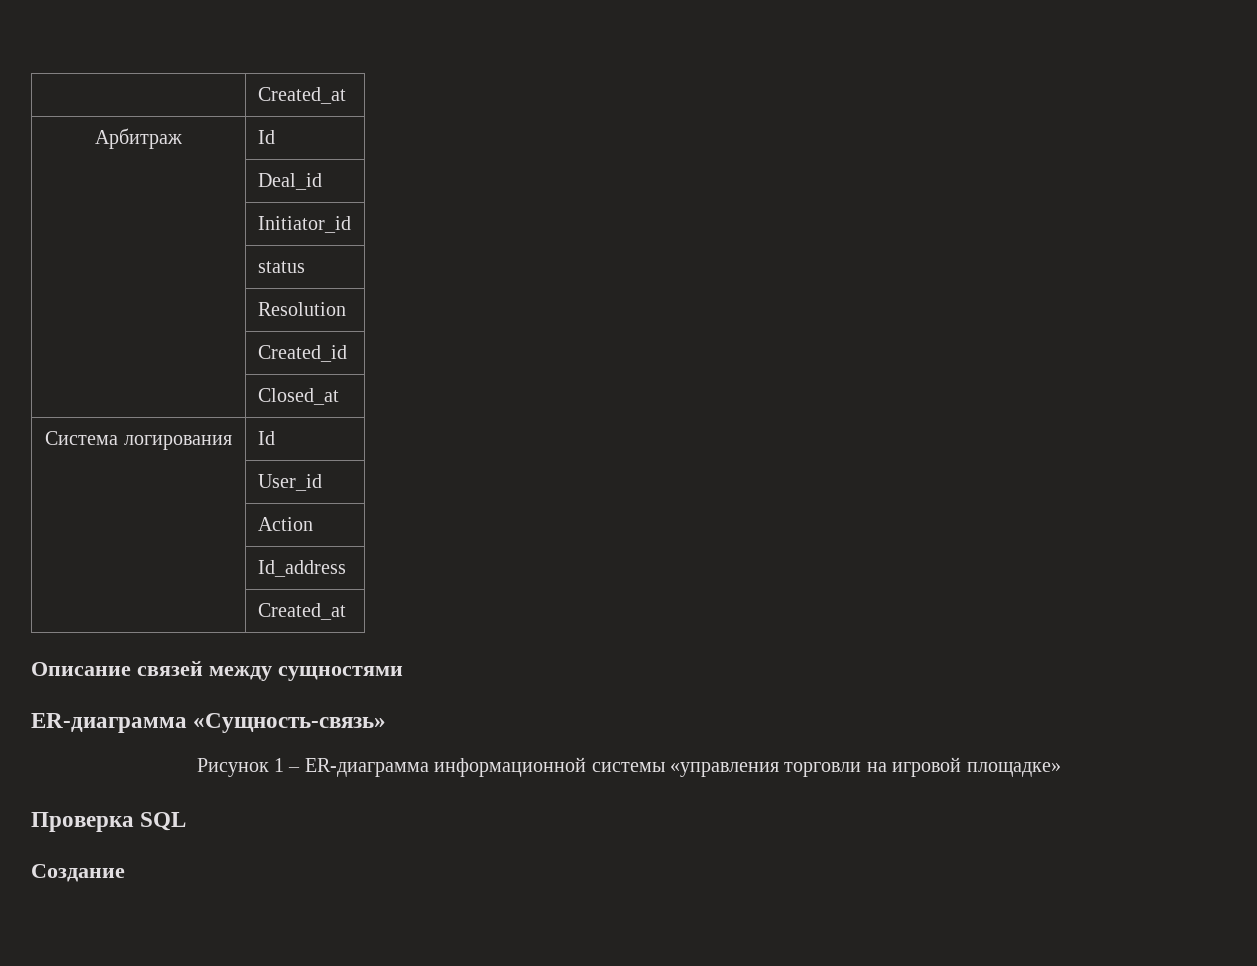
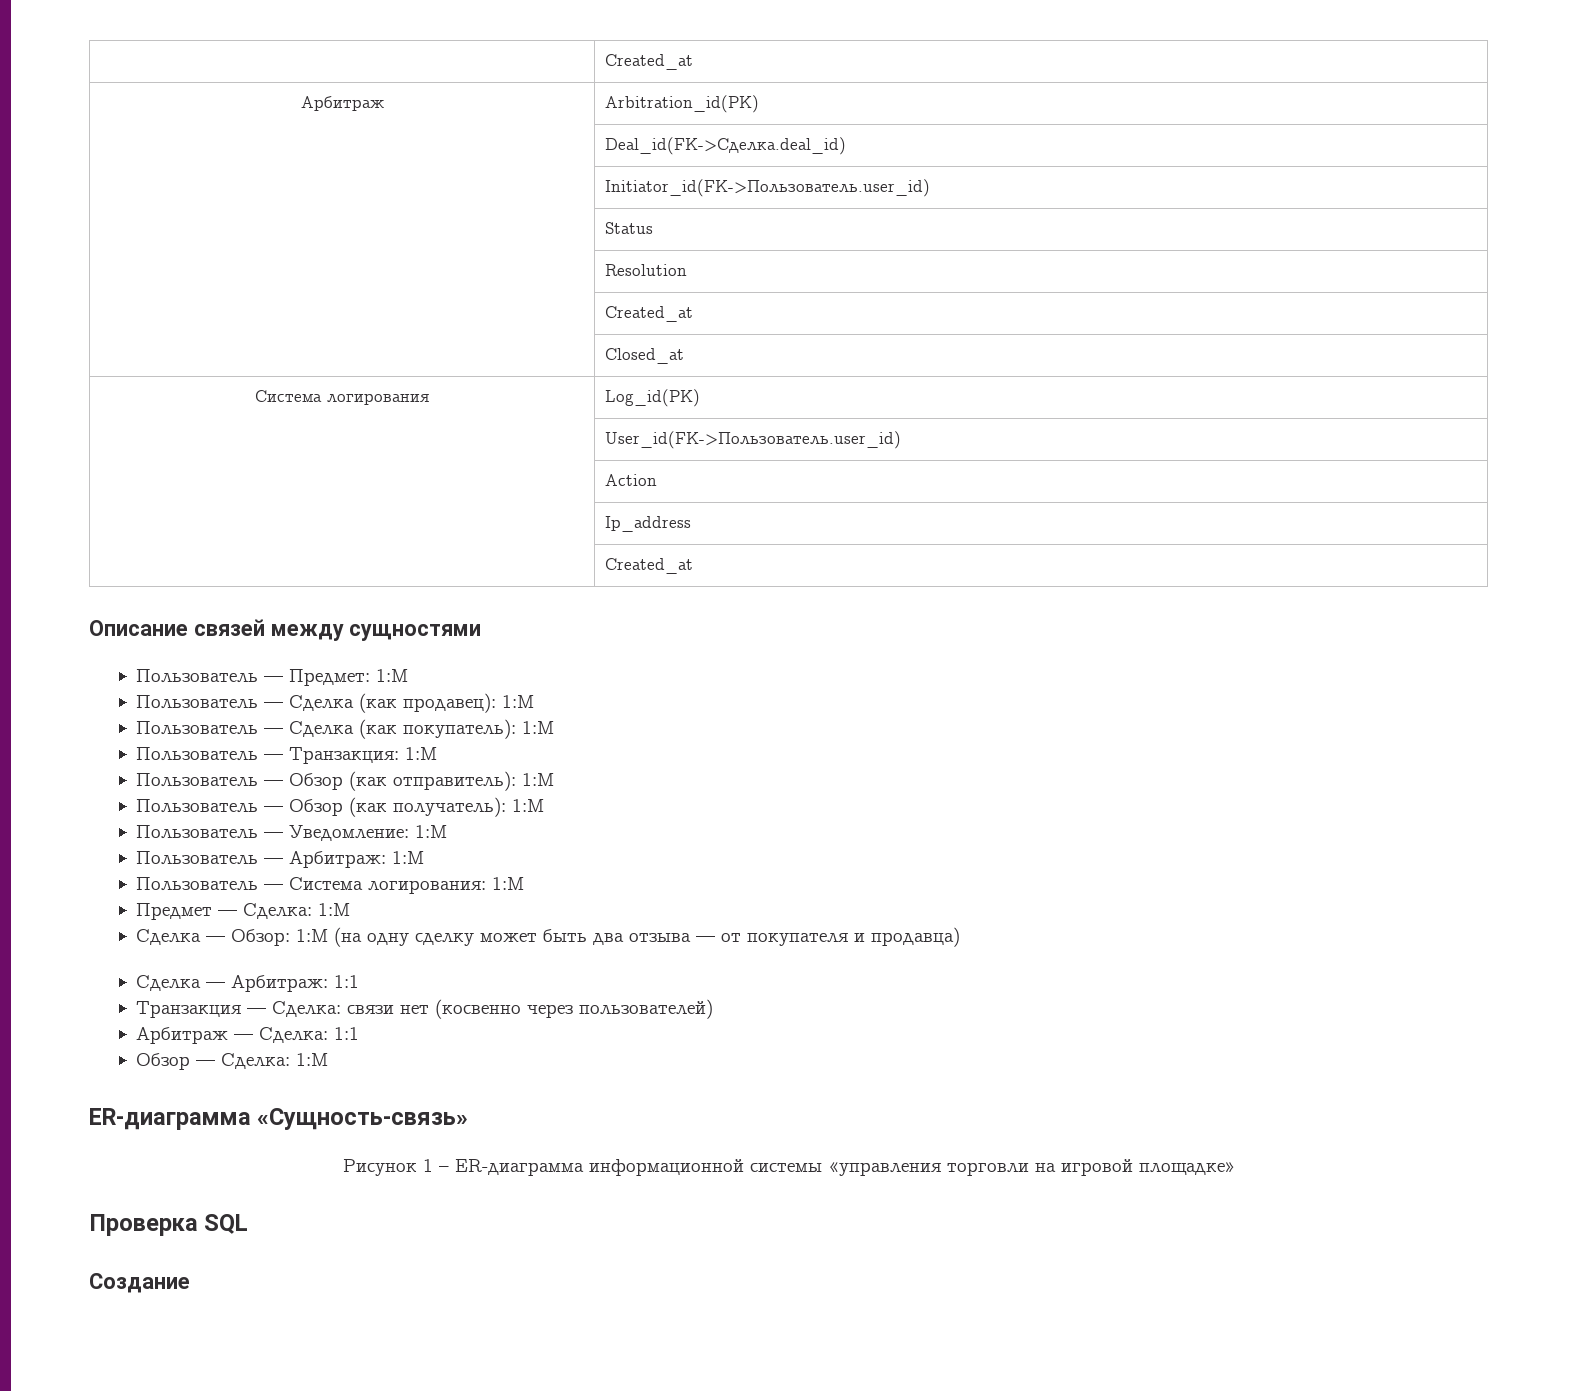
- Арбитраж | Id
- | Deal_id
- | Initiator_id
- | status
+ Арбитраж | Arbitration_id(PK)
+ | Deal_id(FK->Сделка.deal_id)
+ | Initiator_id(FK->Пользователь.user_id)
+ | Status
  | Resolution
- | Created_id
+ | Created_at
- Система логирования | Id
- | User_id
+ Система логирования | Log_id(PK)
+ | User_id(FK->Пользователь.user_id)
- | Id_address
+ | Ip_address
+ Пользователь — Предмет: 1:M
+ Пользователь — Сделка (как продавец): 1:M
+ Пользователь — Сделка (как покупатель): 1:M
+ Пользователь — Транзакция: 1:M
+ Пользователь — Обзор (как отправитель): 1:M
+ Пользователь — Обзор (как получатель): 1:M
+ Пользователь — Уведомление: 1:M
+ Пользователь — Арбитраж: 1:M
+ Пользователь — Система логирования: 1:M
+ Предмет — Сделка: 1:M
+ Сделка — Обзор: 1:M (на одну сделку может быть два отзыва — от покупателя и продавца)
+ Сделка — Арбитраж: 1:1
+ Транзакция — Сделка: связи нет (косвенно через пользователей)
+ Арбитраж — Сделка: 1:1
+ Обзор — Сделка: 1:M

